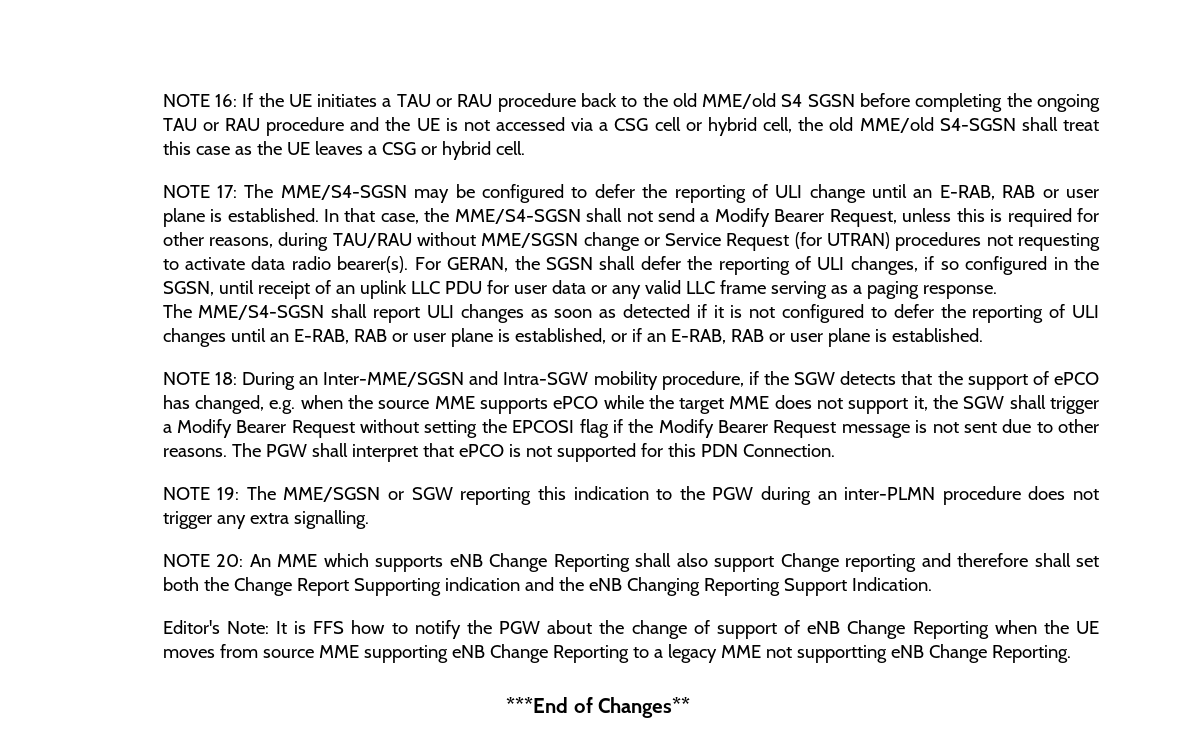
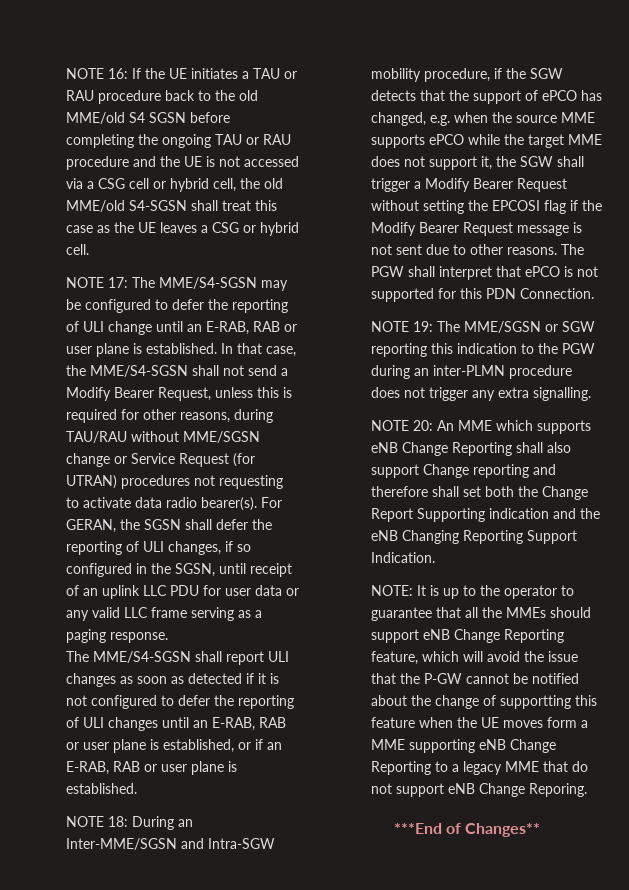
- Editor's Note: It is FFS how to notify the PGW about the change of support of eNB Change Reporting when the UE moves from source MME supporting eNB Change Reporting to a legacy MME not supportting eNB Change Reporting.
+ NOTE: It is up to the operator to guarantee that all the MMEs should support eNB Change Reporting feature, which will avoid the issue that the P-GW cannot be notified about the change of supportting this feature when the UE moves form a MME supporting eNB Change Reporting to a legacy MME that do not support eNB Change Reporing.

